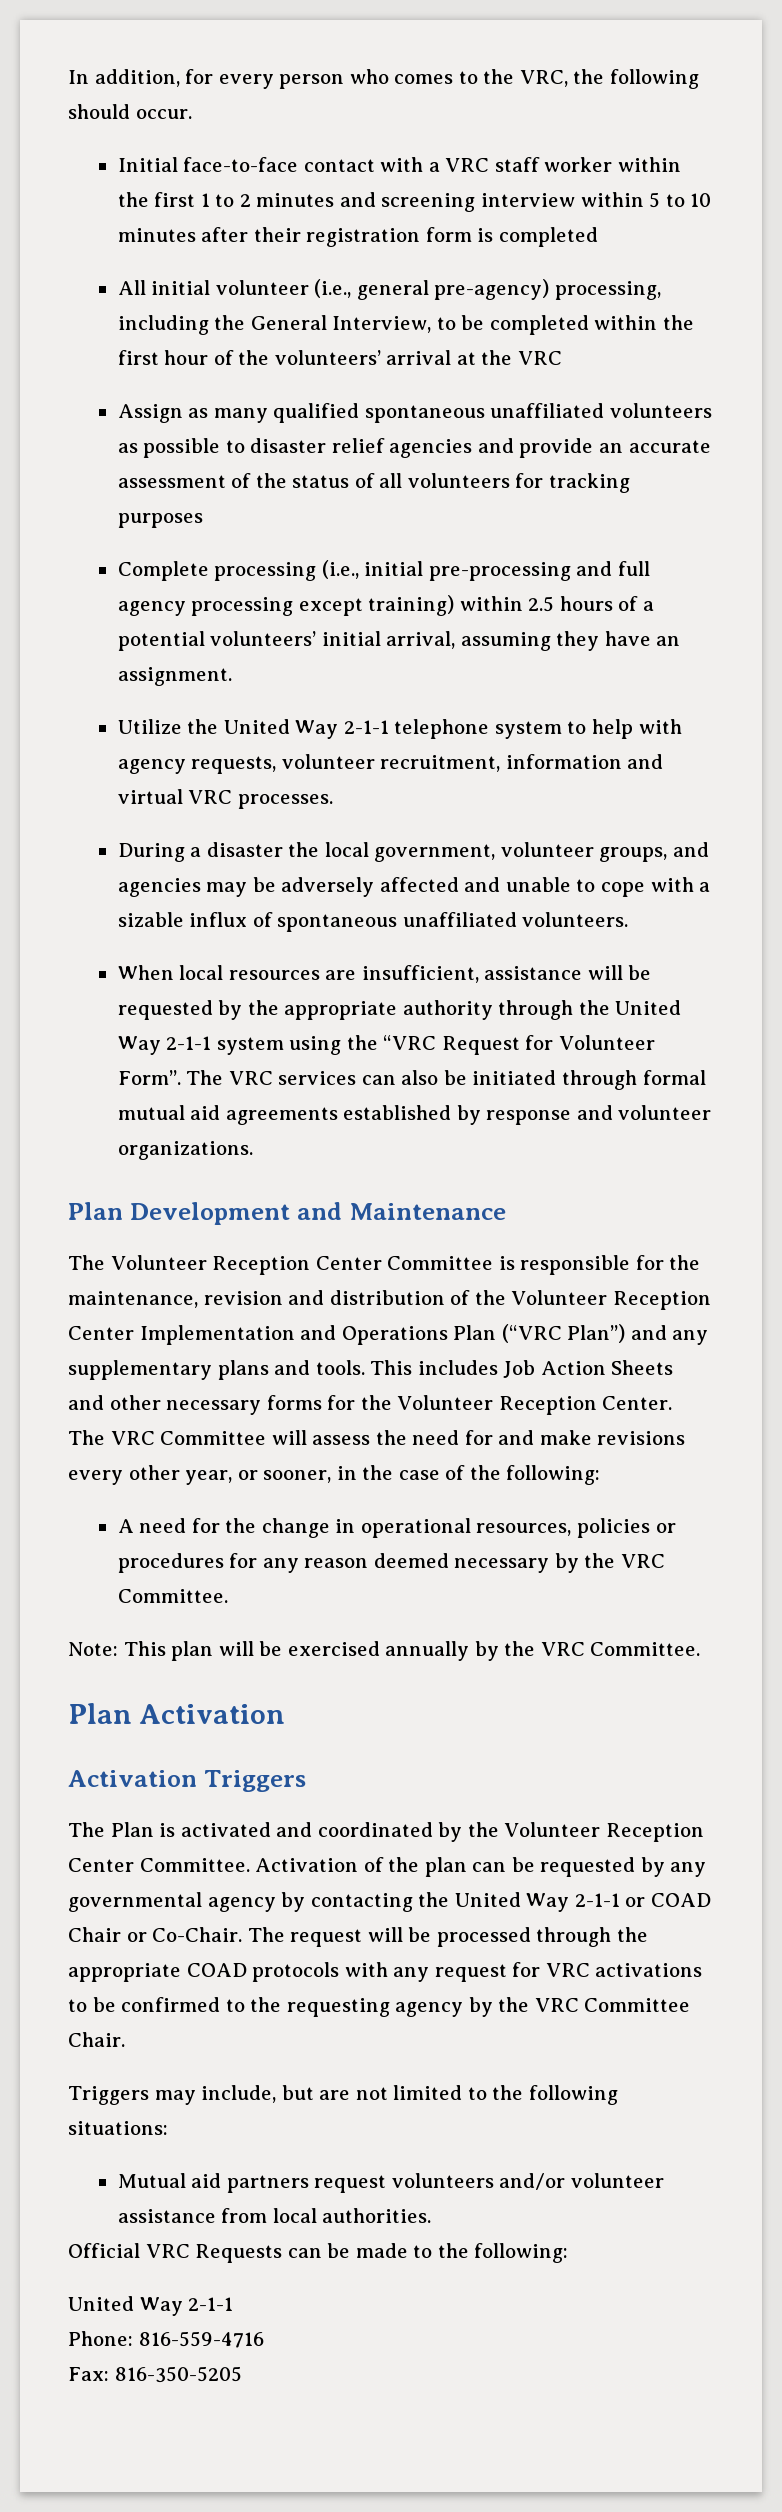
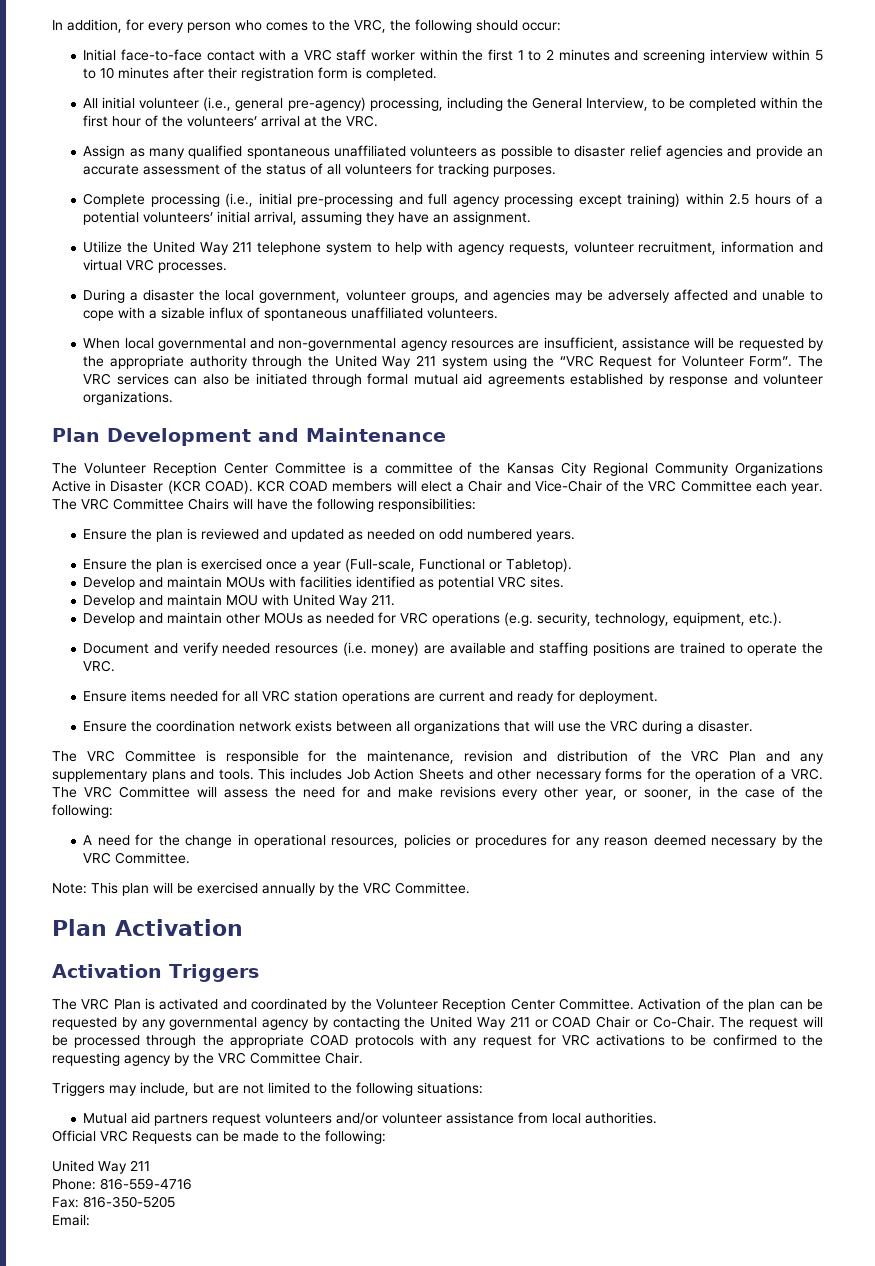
- In addition, for every person who comes to the VRC, the following should occur.
+ In addition, for every person who comes to the VRC, the following should occur:
- Initial face-to-face contact with a VRC staff worker within the first 1 to 2 minutes and screening interview within 5 to 10 minutes after their registration form is completed
+ Initial face-to-face contact with a VRC staff worker within the first 1 to 2 minutes and screening interview within 5 to 10 minutes after their registration form is completed.
- All initial volunteer (i.e., general pre-agency) processing, including the General Interview, to be completed within the first hour of the volunteers’ arrival at the VRC
+ All initial volunteer (i.e., general pre-agency) processing, including the General Interview, to be completed within the first hour of the volunteers’ arrival at the VRC.
- Assign as many qualified spontaneous unaffiliated volunteers as possible to disaster relief agencies and provide an accurate assessment of the status of all volunteers for tracking purposes
+ Assign as many qualified spontaneous unaffiliated volunteers as possible to disaster relief agencies and provide an accurate assessment of the status of all volunteers for tracking purposes.
- Utilize the United Way 2-1-1 telephone system to help with agency requests, volunteer recruitment, information and virtual VRC processes.
+ Utilize the United Way 211 telephone system to help with agency requests, volunteer recruitment, information and virtual VRC processes.
- When local resources are insufficient, assistance will be requested by the appropriate authority through the United Way 2-1-1 system using the “VRC Request for Volunteer Form”.
+ When local governmental and non-governmental agency resources are insufficient, assistance will be requested by the appropriate authority through the United Way 211 system using the “VRC Request for Volunteer Form”.
- The Volunteer Reception Center Committee is responsible for the maintenance, revision and distribution of the Volunteer Reception Center Implementation and Operations Plan (“VRC Plan”) and any supplementary plans and tools.
+ The Volunteer Reception Center Committee is a committee of the Kansas City Regional Community Organizations Active in Disaster (KCR COAD). KCR COAD members will elect a Chair and Vice-Chair of the VRC Committee each year. The VRC Committee Chairs will have the following responsibilities:
+ Ensure the plan is reviewed and updated as needed on odd numbered years.
+ Ensure the plan is exercised once a year (Full-scale, Functional or Tabletop).
+ Develop and maintain MOUs with facilities identified as potential VRC sites.
+ Develop and maintain MOU with United Way 211.
+ Develop and maintain other MOUs as needed for VRC operations (e.g. security, technology, equipment, etc.).
+ Document and verify needed resources (i.e. money) are available and staffing positions are trained to operate the VRC.
+ Ensure items needed for all VRC station operations are current and ready for deployment.
+ Ensure the coordination network exists between all organizations that will use the VRC during a disaster.
+ The VRC Committee is responsible for the maintenance, revision and distribution of the VRC Plan and any supplementary plans and tools.
- This includes Job Action Sheets and other necessary forms for the Volunteer Reception Center. The VRC Committee will assess the need for and make revisions every other year, or sooner, in the case of the following:
+ This includes Job Action Sheets and other necessary forms for the operation of a VRC. The VRC Committee will assess the need for and make revisions every other year, or sooner, in the case of the following:
- The Plan is activated and coordinated by the Volunteer Reception Center Committee.
+ The VRC Plan is activated and coordinated by the Volunteer Reception Center Committee.
- Activation of the plan can be requested by any governmental agency by contacting the United Way 2-1-1 or COAD Chair or Co-Chair.
+ Activation of the plan can be requested by any governmental agency by contacting the United Way 211 or COAD Chair or Co-Chair.
  Official VRC Requests can be made to the following:
- United Way 2-1-1
+ United Way 211
+ Email:

